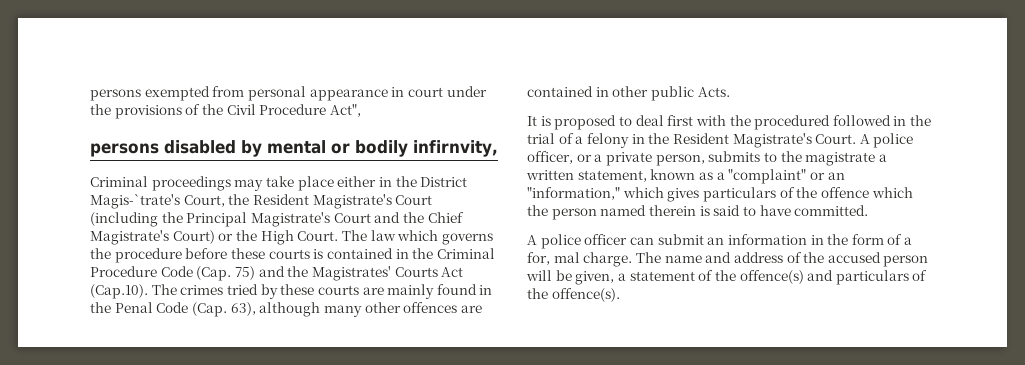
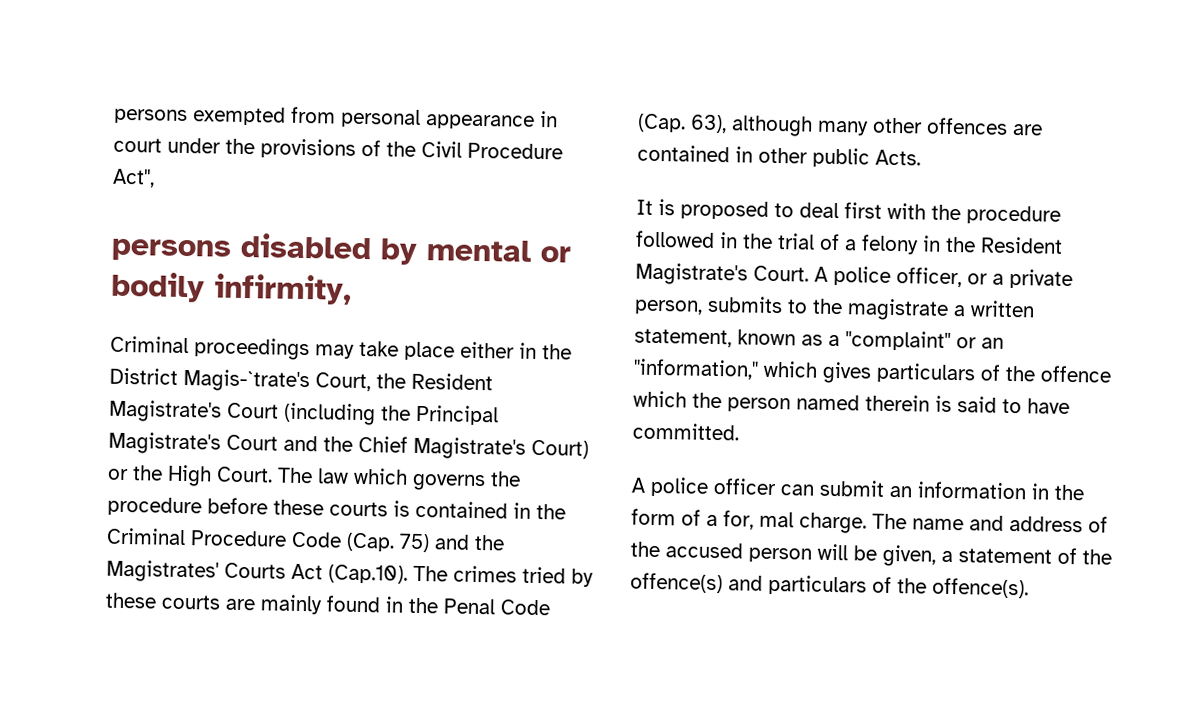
- persons disabled by mental or bodily infirnvity,
+ persons disabled by mental or bodily infirmity,
- It is proposed to deal first with the procedured followed in the trial of a felony in the Resident Magistrate's Court.
+ It is proposed to deal first with the procedure followed in the trial of a felony in the Resident Magistrate's Court.

